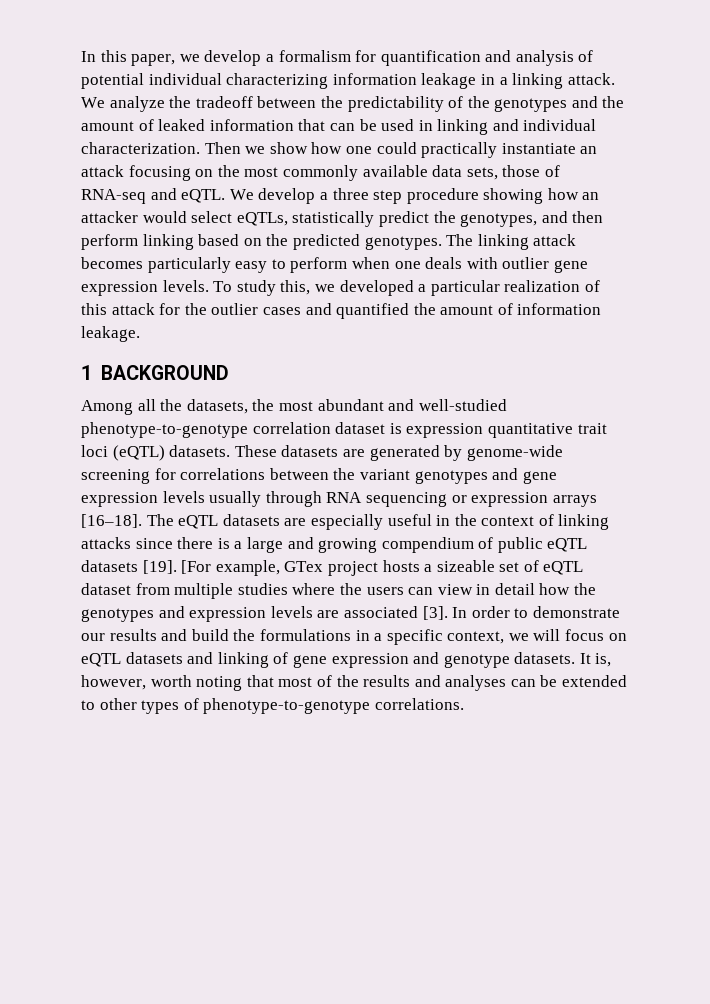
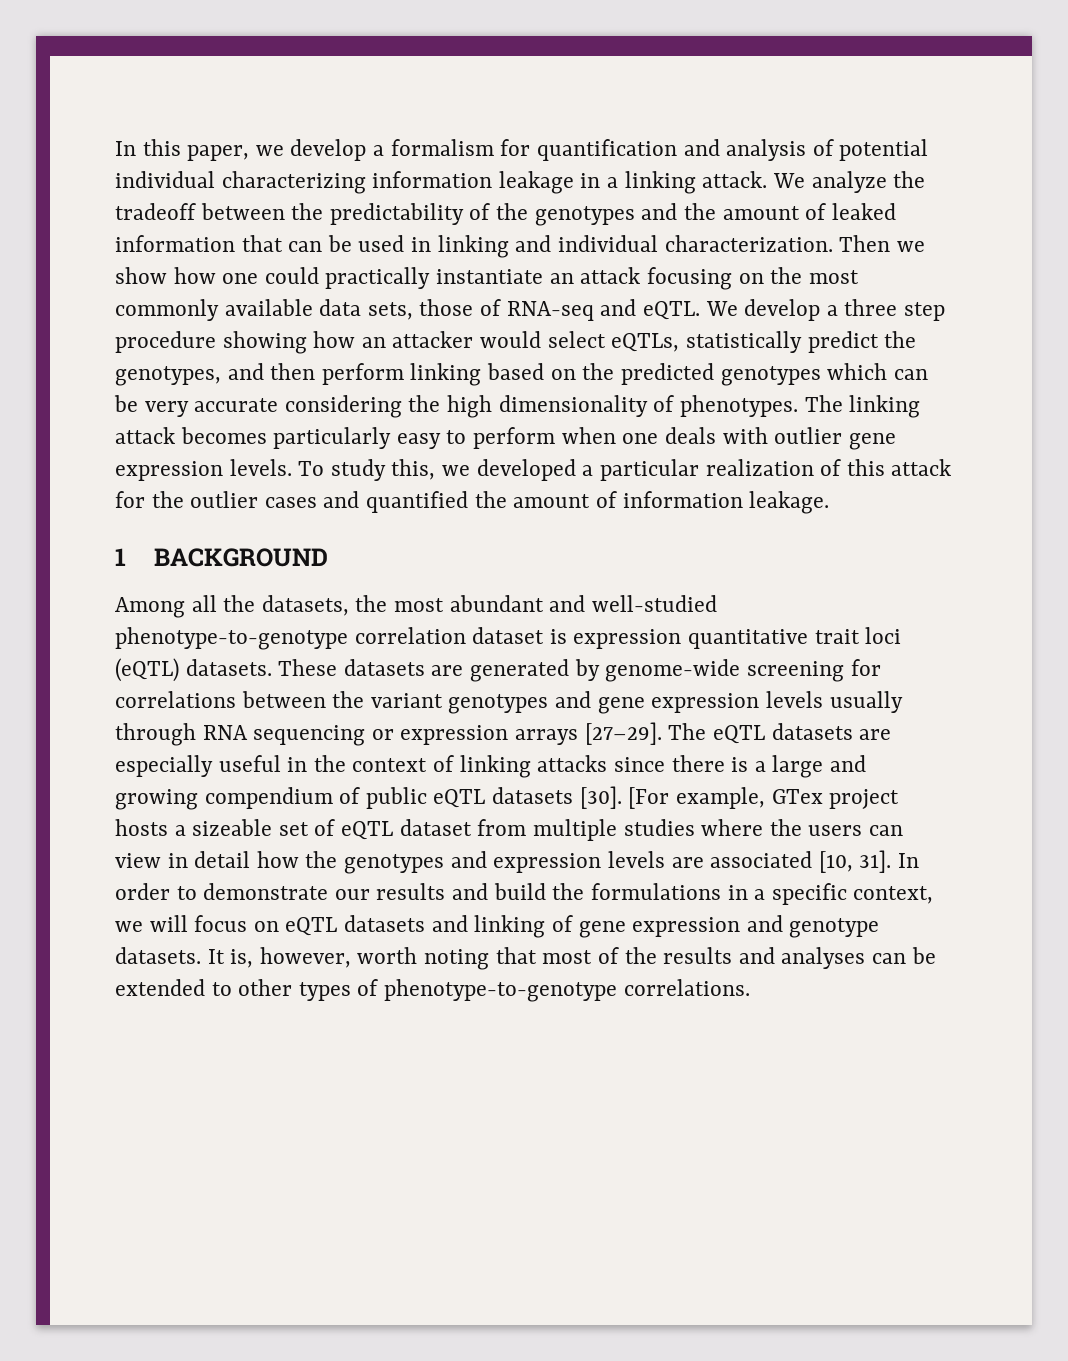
- We develop a three step procedure showing how an attacker would select eQTLs, statistically predict the genotypes, and then perform linking based on the predicted genotypes.
+ We develop a three step procedure showing how an attacker would select eQTLs, statistically predict the genotypes, and then perform linking based on the predicted genotypes which can be very accurate considering the high dimensionality of phenotypes.
- These datasets are generated by genome-wide screening for correlations between the variant genotypes and gene expression levels usually through RNA sequencing or expression arrays [16–18].
+ These datasets are generated by genome-wide screening for correlations between the variant genotypes and gene expression levels usually through RNA sequencing or expression arrays [27–29].
- The eQTL datasets are especially useful in the context of linking attacks since there is a large and growing compendium of public eQTL datasets [19].
+ The eQTL datasets are especially useful in the context of linking attacks since there is a large and growing compendium of public eQTL datasets [30].
- [For example, GTex project hosts a sizeable set of eQTL dataset from multiple studies where the users can view in detail how the genotypes and expression levels are associated [3].
+ [For example, GTex project hosts a sizeable set of eQTL dataset from multiple studies where the users can view in detail how the genotypes and expression levels are associated [10, 31].

